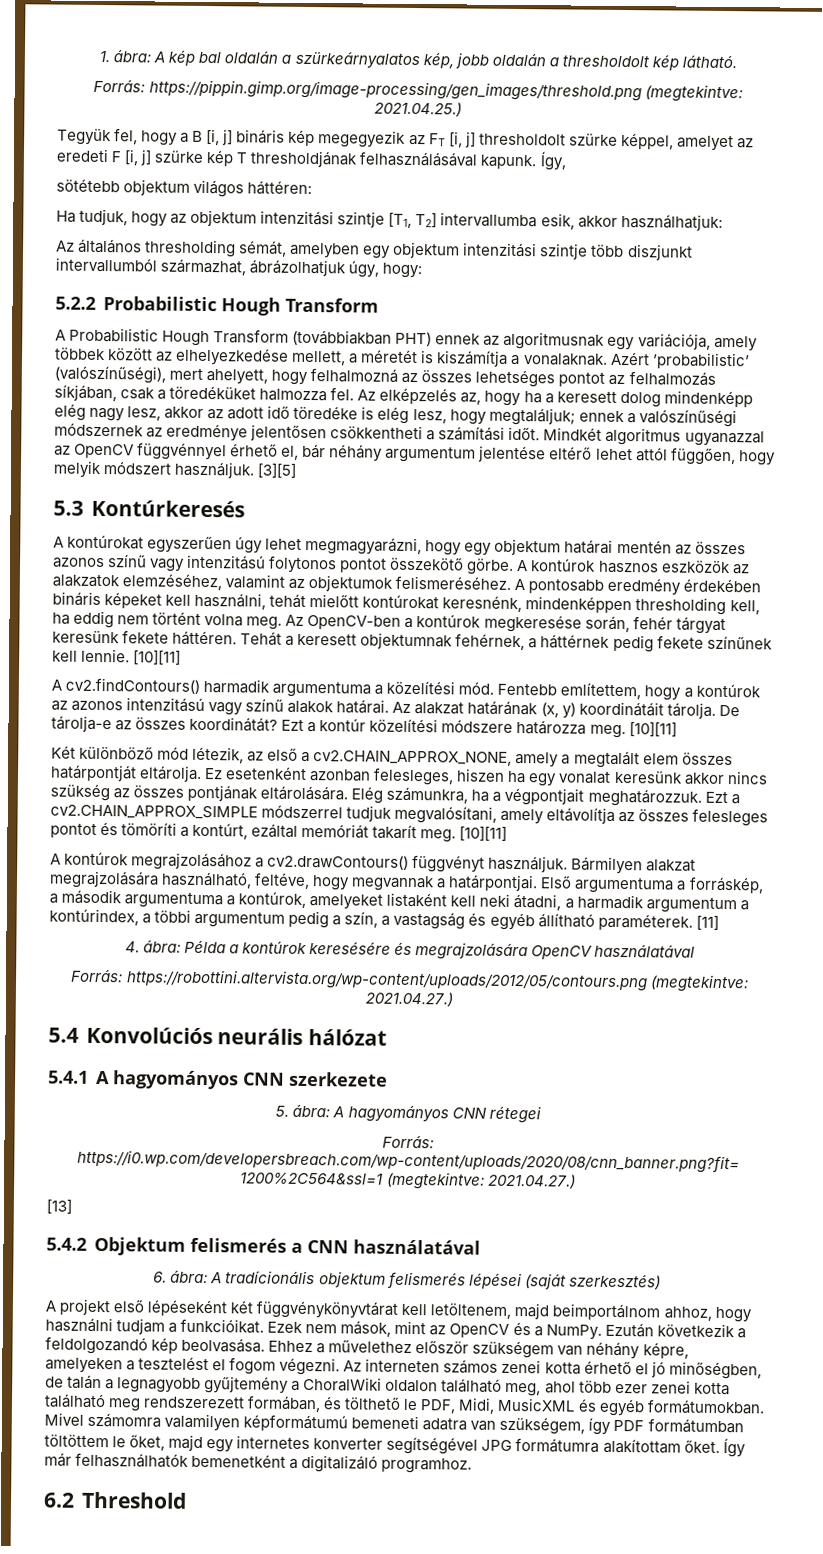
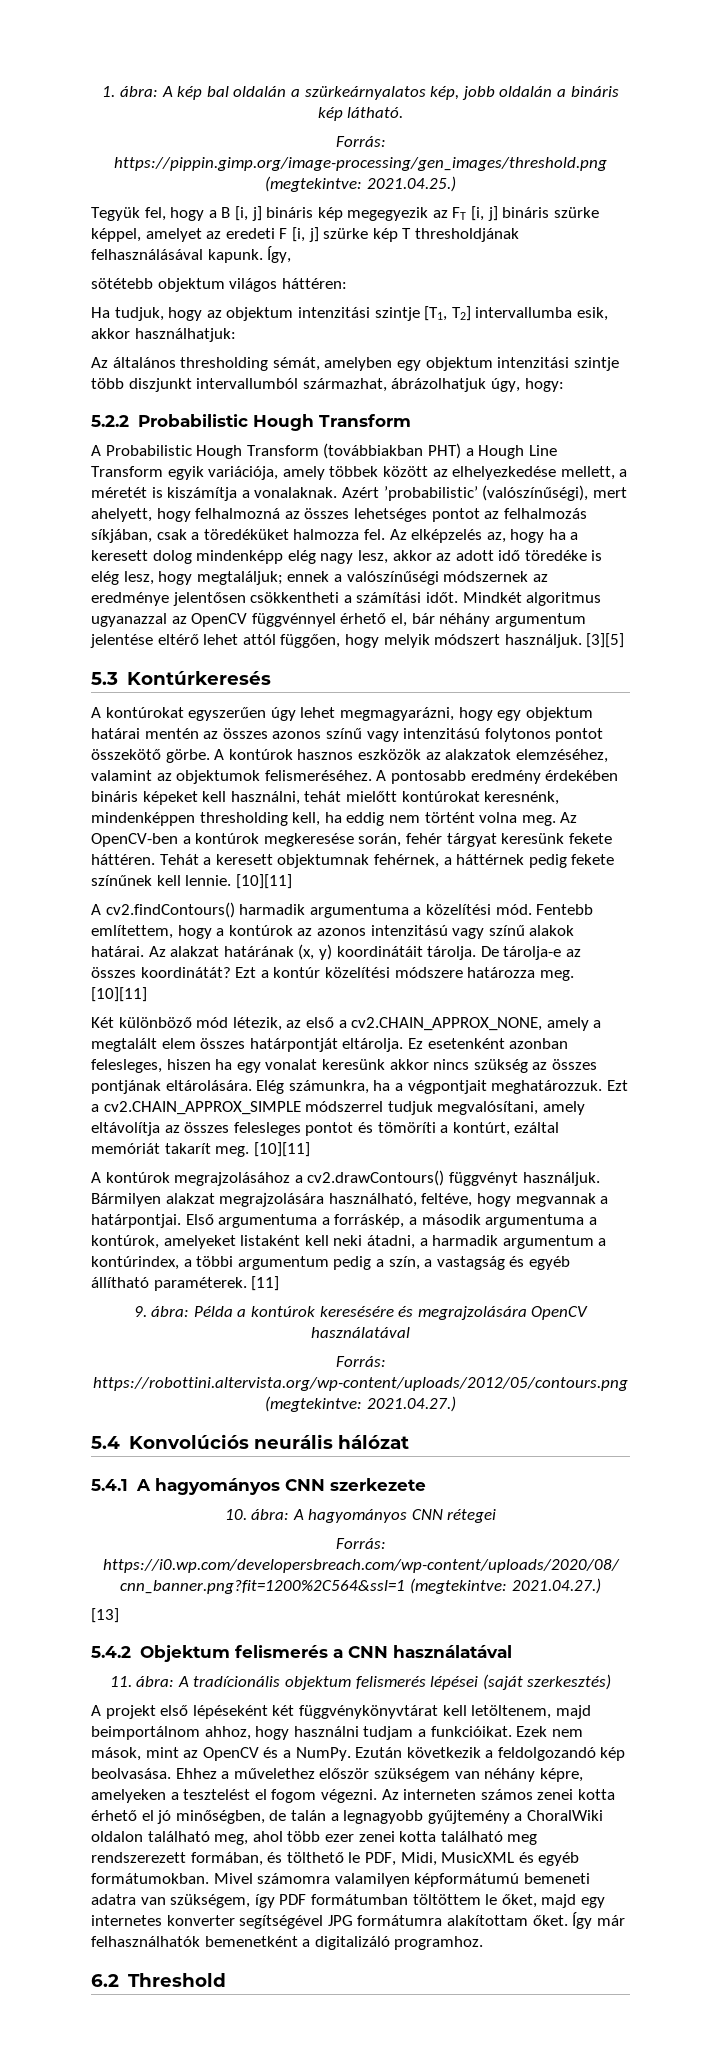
- 1. ábra: A kép bal oldalán a szürkeárnyalatos kép, jobb oldalán a thresholdolt kép látható.
+ 1. ábra: A kép bal oldalán a szürkeárnyalatos kép, jobb oldalán a bináris kép látható.
- Tegyük fel, hogy a B [i, j] bináris kép megegyezik az FT [i, j] thresholdolt szürke képpel, amelyet az eredeti F [i, j] szürke kép T thresholdjának felhasználásával kapunk.
+ Tegyük fel, hogy a B [i, j] bináris kép megegyezik az FT [i, j] bináris szürke képpel, amelyet az eredeti F [i, j] szürke kép T thresholdjának felhasználásával kapunk.
- A Probabilistic Hough Transform (továbbiakban PHT) ennek az algoritmusnak egy variációja, amely többek között az elhelyezkedése mellett, a méretét is kiszámítja a vonalaknak.
+ A Probabilistic Hough Transform (továbbiakban PHT) a Hough Line Transform egyik variációja, amely többek között az elhelyezkedése mellett, a méretét is kiszámítja a vonalaknak.
- 4. ábra: Példa a kontúrok keresésére és megrajzolására OpenCV használatával
+ 9. ábra: Példa a kontúrok keresésére és megrajzolására OpenCV használatával
- 5. ábra: A hagyományos CNN rétegei
+ 10. ábra: A hagyományos CNN rétegei
- 6. ábra: A tradícionális objektum felismerés lépései (saját szerkesztés)
+ 11. ábra: A tradícionális objektum felismerés lépései (saját szerkesztés)

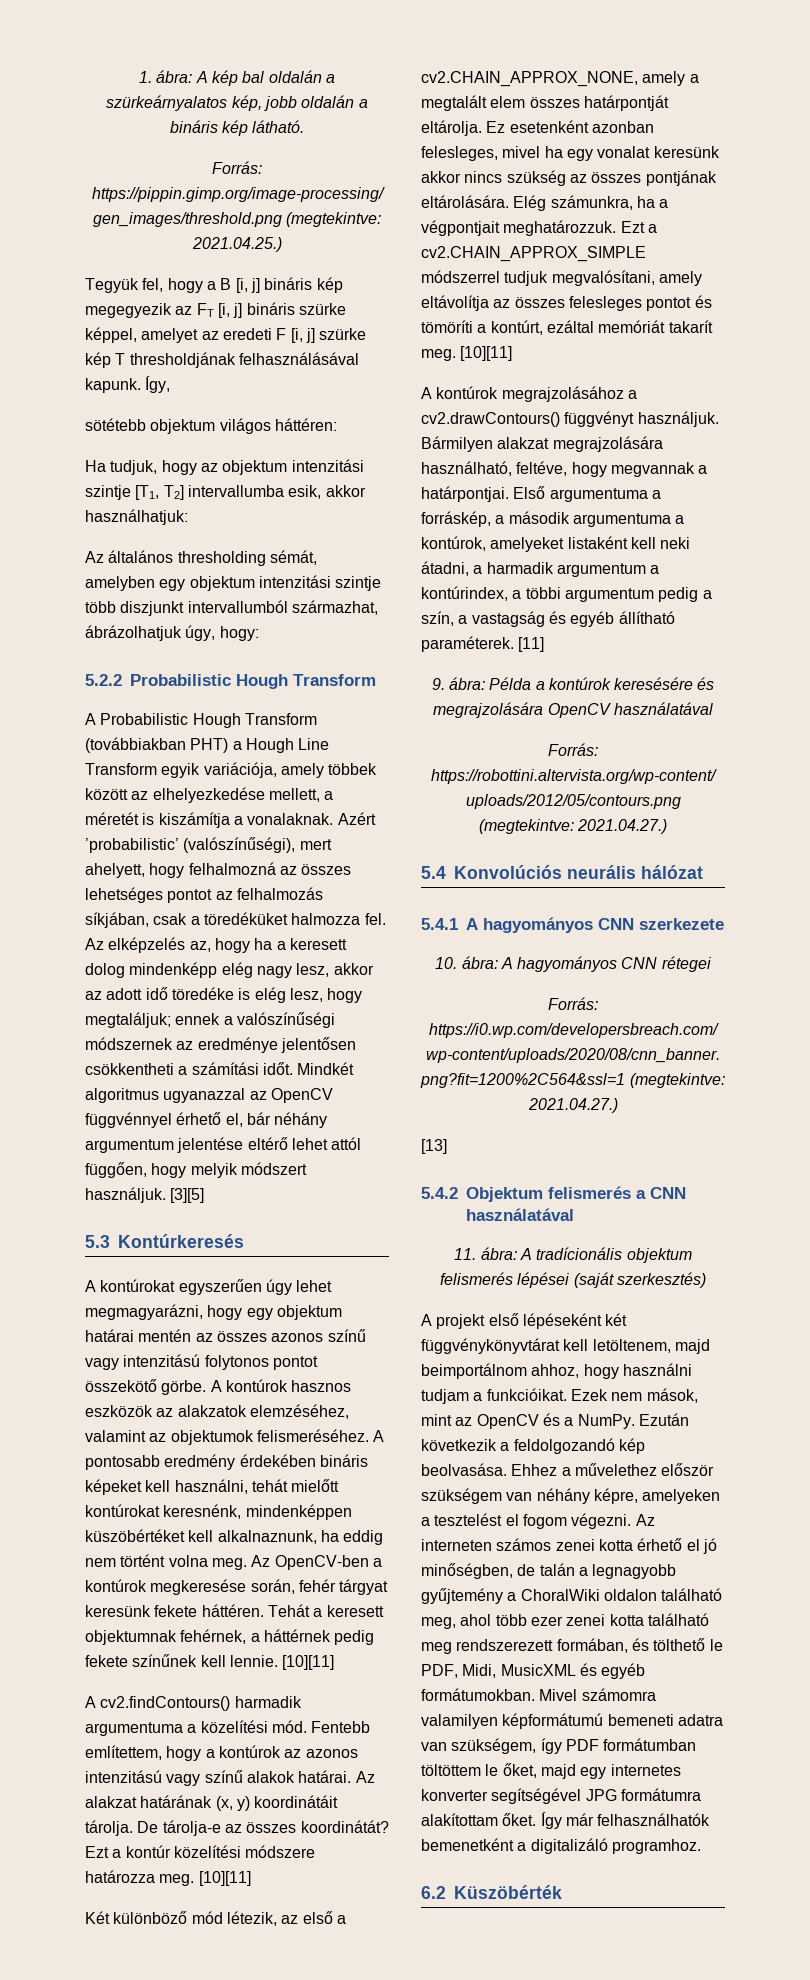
- A pontosabb eredmény érdekében bináris képeket kell használni, tehát mielőtt kontúrokat keresnénk, mindenképpen thresholding kell, ha eddig nem történt volna meg.
+ A pontosabb eredmény érdekében bináris képeket kell használni, tehát mielőtt kontúrokat keresnénk, mindenképpen küszöbértéket kell alkalnaznunk, ha eddig nem történt volna meg.
- Ez esetenként azonban felesleges, hiszen ha egy vonalat keresünk akkor nincs szükség az összes pontjának eltárolására.
+ Ez esetenként azonban felesleges, mivel ha egy vonalat keresünk akkor nincs szükség az összes pontjának eltárolására.
- 6.2 Threshold
+ 6.2 Küszöbérték

